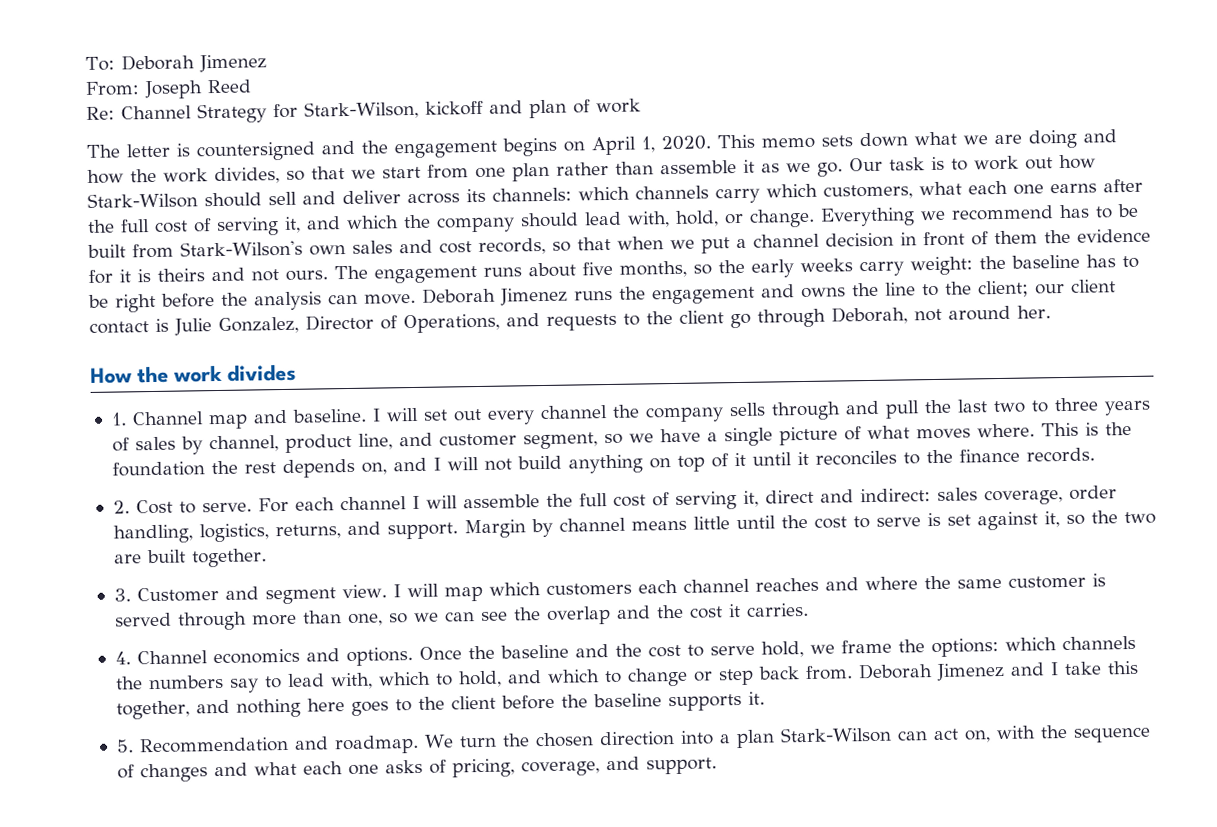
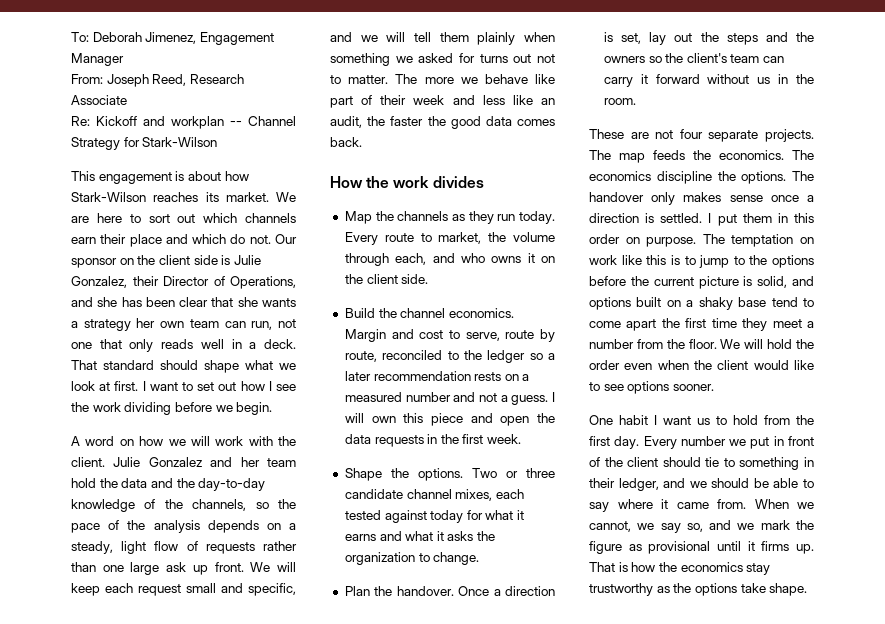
- To: Deborah Jimenez
+ To: Deborah Jimenez, Engagement Manager
- From: Joseph Reed
- Re: Channel Strategy for Stark-Wilson, kickoff and plan of work
- The letter is countersigned and the engagement begins on April 1, 2020. This memo sets down what we are doing and how the work divides, so that we start from one plan rather than assemble it as we go. Our task is to work out how Stark-Wilson should sell and deliver across its channels: which channels carry which customers, what each one earns after the full cost of serving it, and which the company should lead with, hold, or change. Everything we recommend has to be built from Stark-Wilson's own sales and cost records, so that when we put a channel decision in front of them the evidence for it is theirs and not ours. The engagement runs about five months, so the early weeks carry weight: the baseline has to be right before the analysis can move. Deborah Jimenez runs the engagement and owns the line to the client; our client contact is Julie Gonzalez, Director of Operations, and requests to the client go through Deborah, not around her.
+ From: Joseph Reed, Research Associate
+ Re: Kickoff and workplan -- Channel Strategy for Stark-Wilson
+ This engagement is about how Stark-Wilson reaches its market. We are here to sort out which channels earn their place and which do not. Our sponsor on the client side is Julie Gonzalez, their Director of Operations, and she has been clear that she wants a strategy her own team can run, not one that only reads well in a deck. That standard should shape what we look at first. I want to set out how I see the work dividing before we begin.
+ A word on how we will work with the client. Julie Gonzalez and her team hold the data and the day-to-day knowledge of the channels, so the pace of the analysis depends on a steady, light flow of requests rather than one large ask up front. We will keep each request small and specific, and we will tell them plainly when something we asked for turns out not to matter. The more we behave like part of their week and less like an audit, the faster the good data comes back.
  How the work divides
- 1. Channel map and baseline. I will set out every channel the company sells through and pull the last two to three years of sales by channel, product line, and customer segment, so we have a single picture of what moves where. This is the foundation the rest depends on, and I will not build anything on top of it until it reconciles to the finance records.
- 2. Cost to serve. For each channel I will assemble the full cost of serving it, direct and indirect: sales coverage, order handling, logistics, returns, and support. Margin by channel means little until the cost to serve is set against it, so the two are built together.
- 3. Customer and segment view. I will map which customers each channel reaches and where the same customer is served through more than one, so we can see the overlap and the cost it carries.
- 4. Channel economics and options. Once the baseline and the cost to serve hold, we frame the options: which channels the numbers say to lead with, which to hold, and which to change or step back from. Deborah Jimenez and I take this together, and nothing here goes to the client before the baseline supports it.
- 5. Recommendation and roadmap. We turn the chosen direction into a plan Stark-Wilson can act on, with the sequence of changes and what each one asks of pricing, coverage, and support.
+ Map the channels as they run today. Every route to market, the volume through each, and who owns it on the client side.
+ Build the channel economics. Margin and cost to serve, route by route, reconciled to the ledger so a later recommendation rests on a measured number and not a guess. I will own this piece and open the data requests in the first week.
+ Shape the options. Two or three candidate channel mixes, each tested against today for what it earns and what it asks the organization to change.
+ Plan the handover. Once a direction is set, lay out the steps and the owners so the client's team can carry it forward without us in the room.
+ These are not four separate projects. The map feeds the economics. The economics discipline the options. The handover only makes sense once a direction is settled. I put them in this order on purpose. The temptation on work like this is to jump to the options before the current picture is solid, and options built on a shaky base tend to come apart the first time they meet a number from the floor. We will hold the order even when the client would like to see options sooner.
+ One habit I want us to hold from the first day. Every number we put in front of the client should tie to something in their ledger, and we should be able to say where it came from. When we cannot, we say so, and we mark the figure as provisional until it firms up. That is how the economics stay trustworthy as the options take shape.

